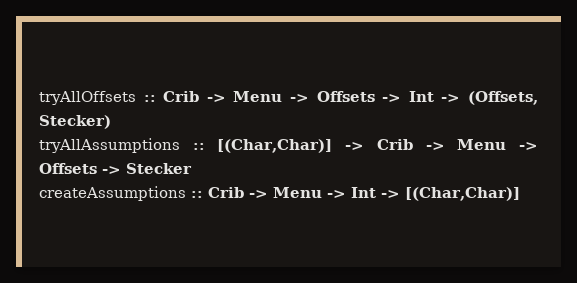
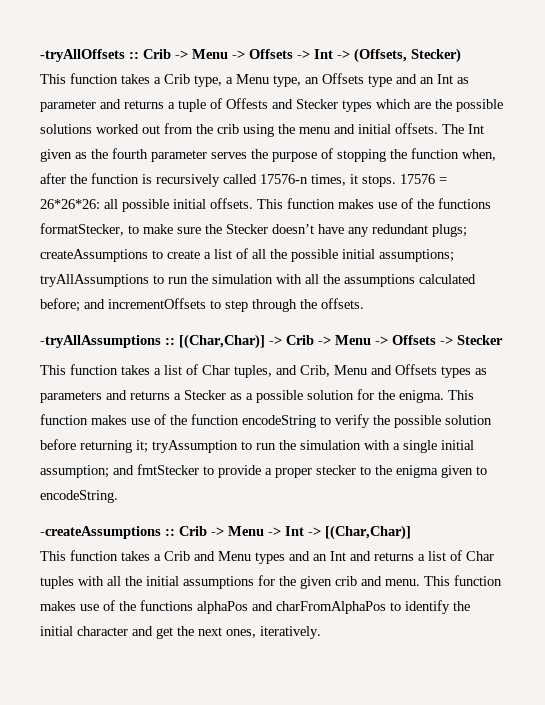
- tryAllOffsets :: Crib -> Menu -> Offsets -> Int -> (Offsets, Stecker)
+ -tryAllOffsets :: Crib -> Menu -> Offsets -> Int -> (Offsets, Stecker)
- tryAllAssumptions :: [(Char,Char)] -> Crib -> Menu -> Offsets -> Stecker
+ This function takes a Crib type, a Menu type, an Offsets type and an Int as parameter and returns a tuple of Offests and Stecker types which are the possible solutions worked out from the crib using the menu and initial offsets. The Int given as the fourth parameter serves the purpose of stopping the function when, after the function is recursively called 17576-n times, it stops. 17576 = 26*26*26: all possible initial offsets. This function makes use of the functions formatStecker, to make sure the Stecker doesn’t have any redundant plugs; createAssumptions to create a list of all the possible initial assumptions; tryAllAssumptions to run the simulation with all the assumptions calculated before; and incrementOffsets to step through the offsets.
+ -tryAllAssumptions :: [(Char,Char)] -> Crib -> Menu -> Offsets -> Stecker
- createAssumptions :: Crib -> Menu -> Int -> [(Char,Char)]
+ This function takes a list of Char tuples, and Crib, Menu and Offsets types as parameters and returns a Stecker as a possible solution for the enigma. This function makes use of the function encodeString to verify the possible solution before returning it; tryAssumption to run the simulation with a single initial assumption; and fmtStecker to provide a proper stecker to the enigma given to encodeString.
+ -createAssumptions :: Crib -> Menu -> Int -> [(Char,Char)]
+ This function takes a Crib and Menu types and an Int and returns a list of Char tuples with all the initial assumptions for the given crib and menu. This function makes use of the functions alphaPos and charFromAlphaPos to identify the initial character and get the next ones, iteratively.

